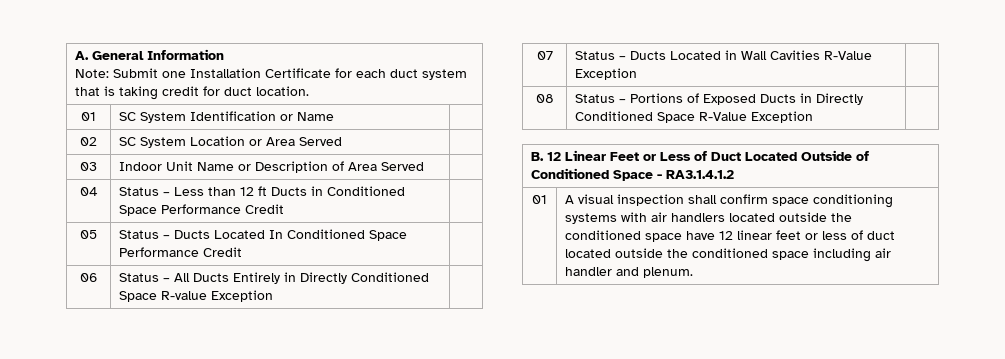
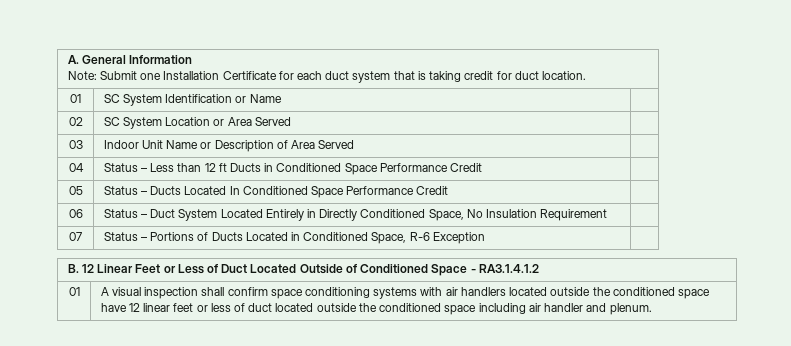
- 06 | Status – All Ducts Entirely in Directly Conditioned Space R-value Exception |
+ 06 | Status – Duct System Located Entirely in Directly Conditioned Space, No Insulation Requirement |
- 07 | Status – Ducts Located in Wall Cavities R-Value Exception |
- 08 | Status – Portions of Exposed Ducts in Directly Conditioned Space R-Value Exception |
+ 07 | Status – Portions of Ducts Located in Conditioned Space, R-6 Exception |

